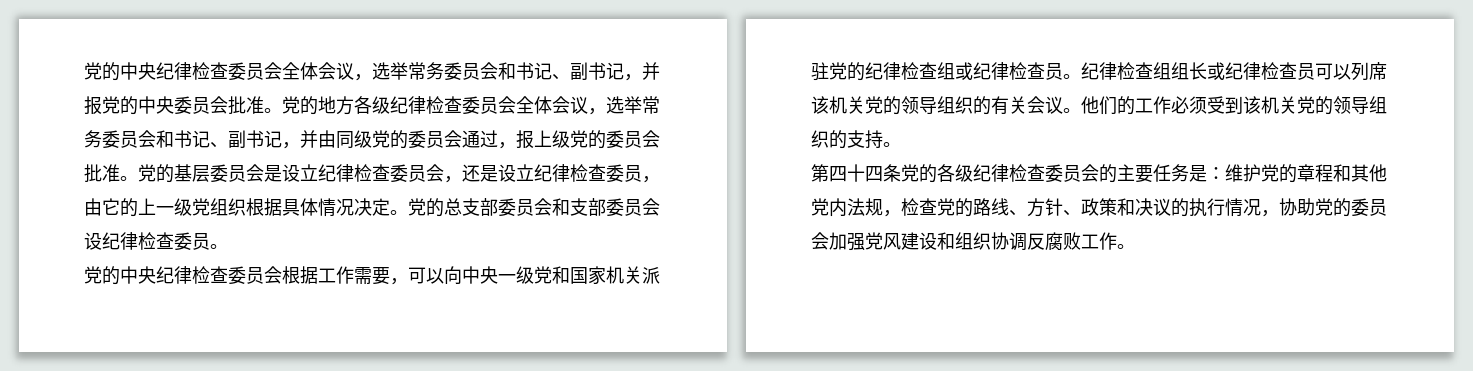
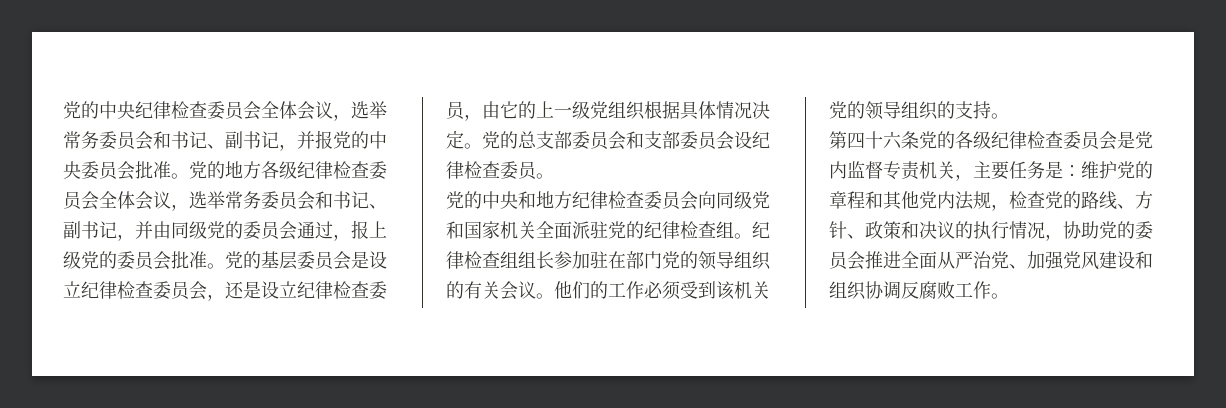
- 党的中央纪律检查委员会根据工作需要，可以向中央一级党和国家机关派驻党的纪律检查组或纪律检查员。
+ 党的中央和地方纪律检查委员会向同级党和国家机关全面派驻党的纪律检查组。
- 纪律检查组组长或纪律检查员可以列席该机关党的领导组织的有关会议。
+ 纪律检查组组长参加驻在部门党的领导组织的有关会议。
- 第四十四条党的各级纪律检查委员会的主要任务是：维护党的章程和其他党内法规，检查党的路线、方针、政策和决议的执行情况，协助党的委员会加强党风建设和组织协调反腐败工作。
+ 第四十六条党的各级纪律检查委员会是党内监督专责机关，主要任务是：维护党的章程和其他党内法规，检查党的路线、方针、政策和决议的执行情况，协助党的委员会推进全面从严治党、加强党风建设和组织协调反腐败工作。

